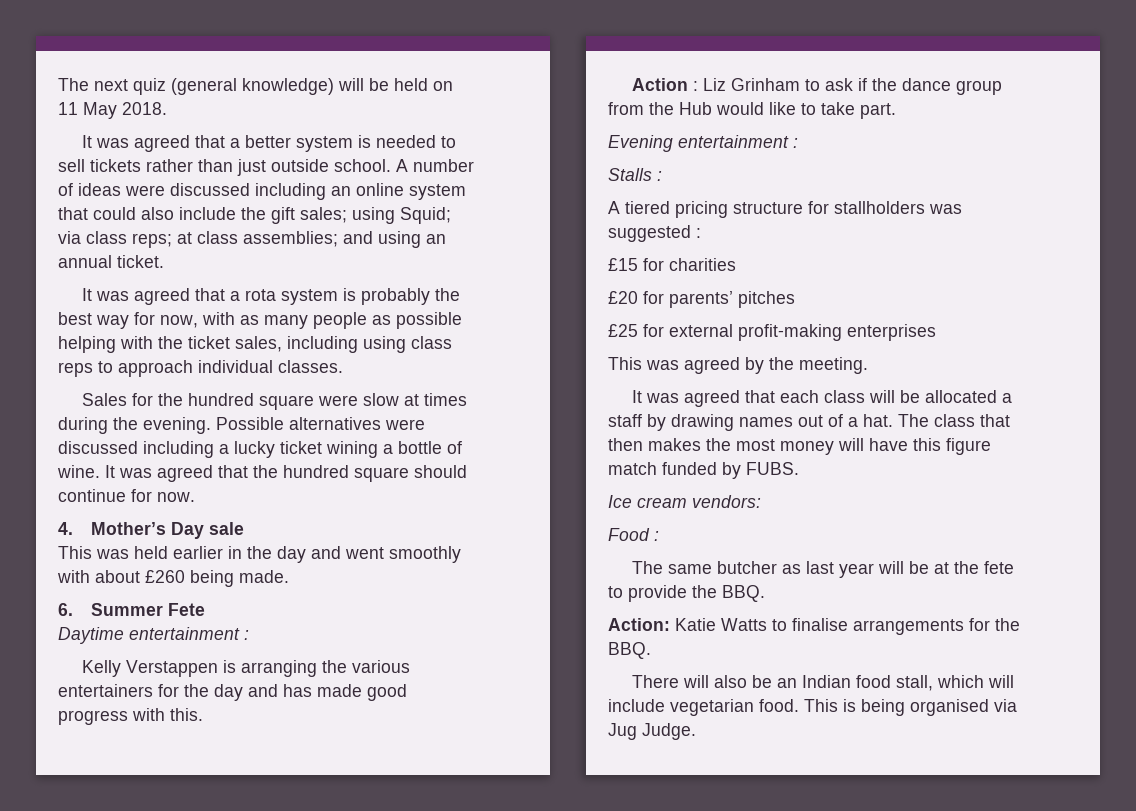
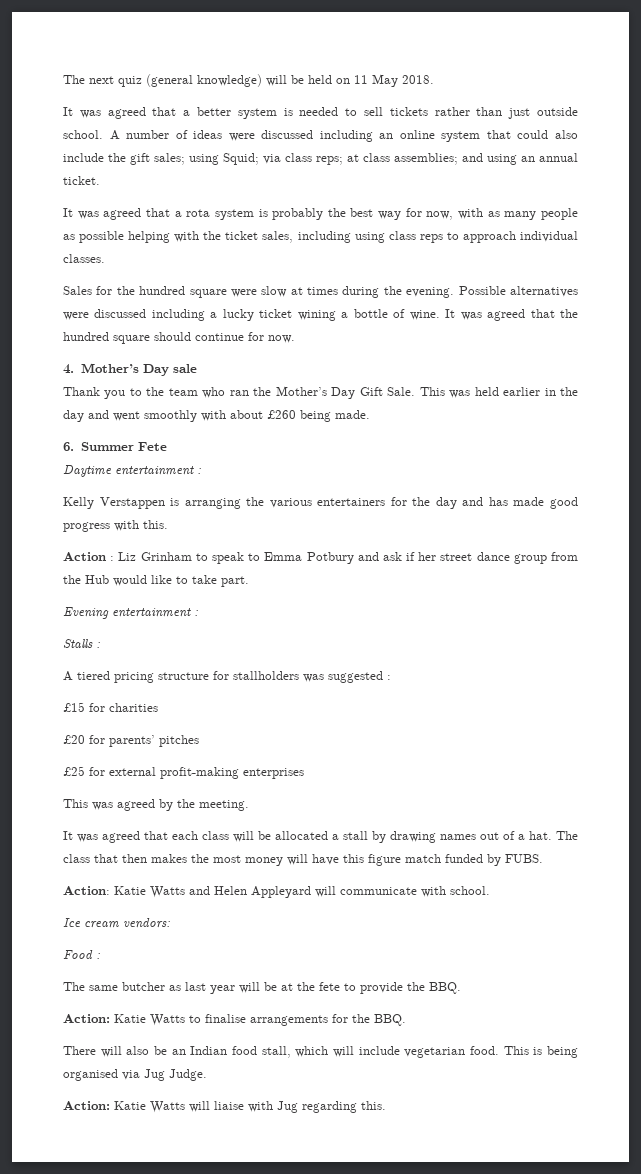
+ Thank you to the team who ran the Mother’s Day Gift Sale.
- Action : Liz Grinham to ask if the dance group from the Hub would like to take part.
+ Action : Liz Grinham to speak to Emma Potbury and ask if her street dance group from the Hub would like to take part.
- It was agreed that each class will be allocated a staff by drawing names out of a hat.
+ It was agreed that each class will be allocated a stall by drawing names out of a hat.
+ Action: Katie Watts and Helen Appleyard will communicate with school.
+ Action: Katie Watts will liaise with Jug regarding this.

